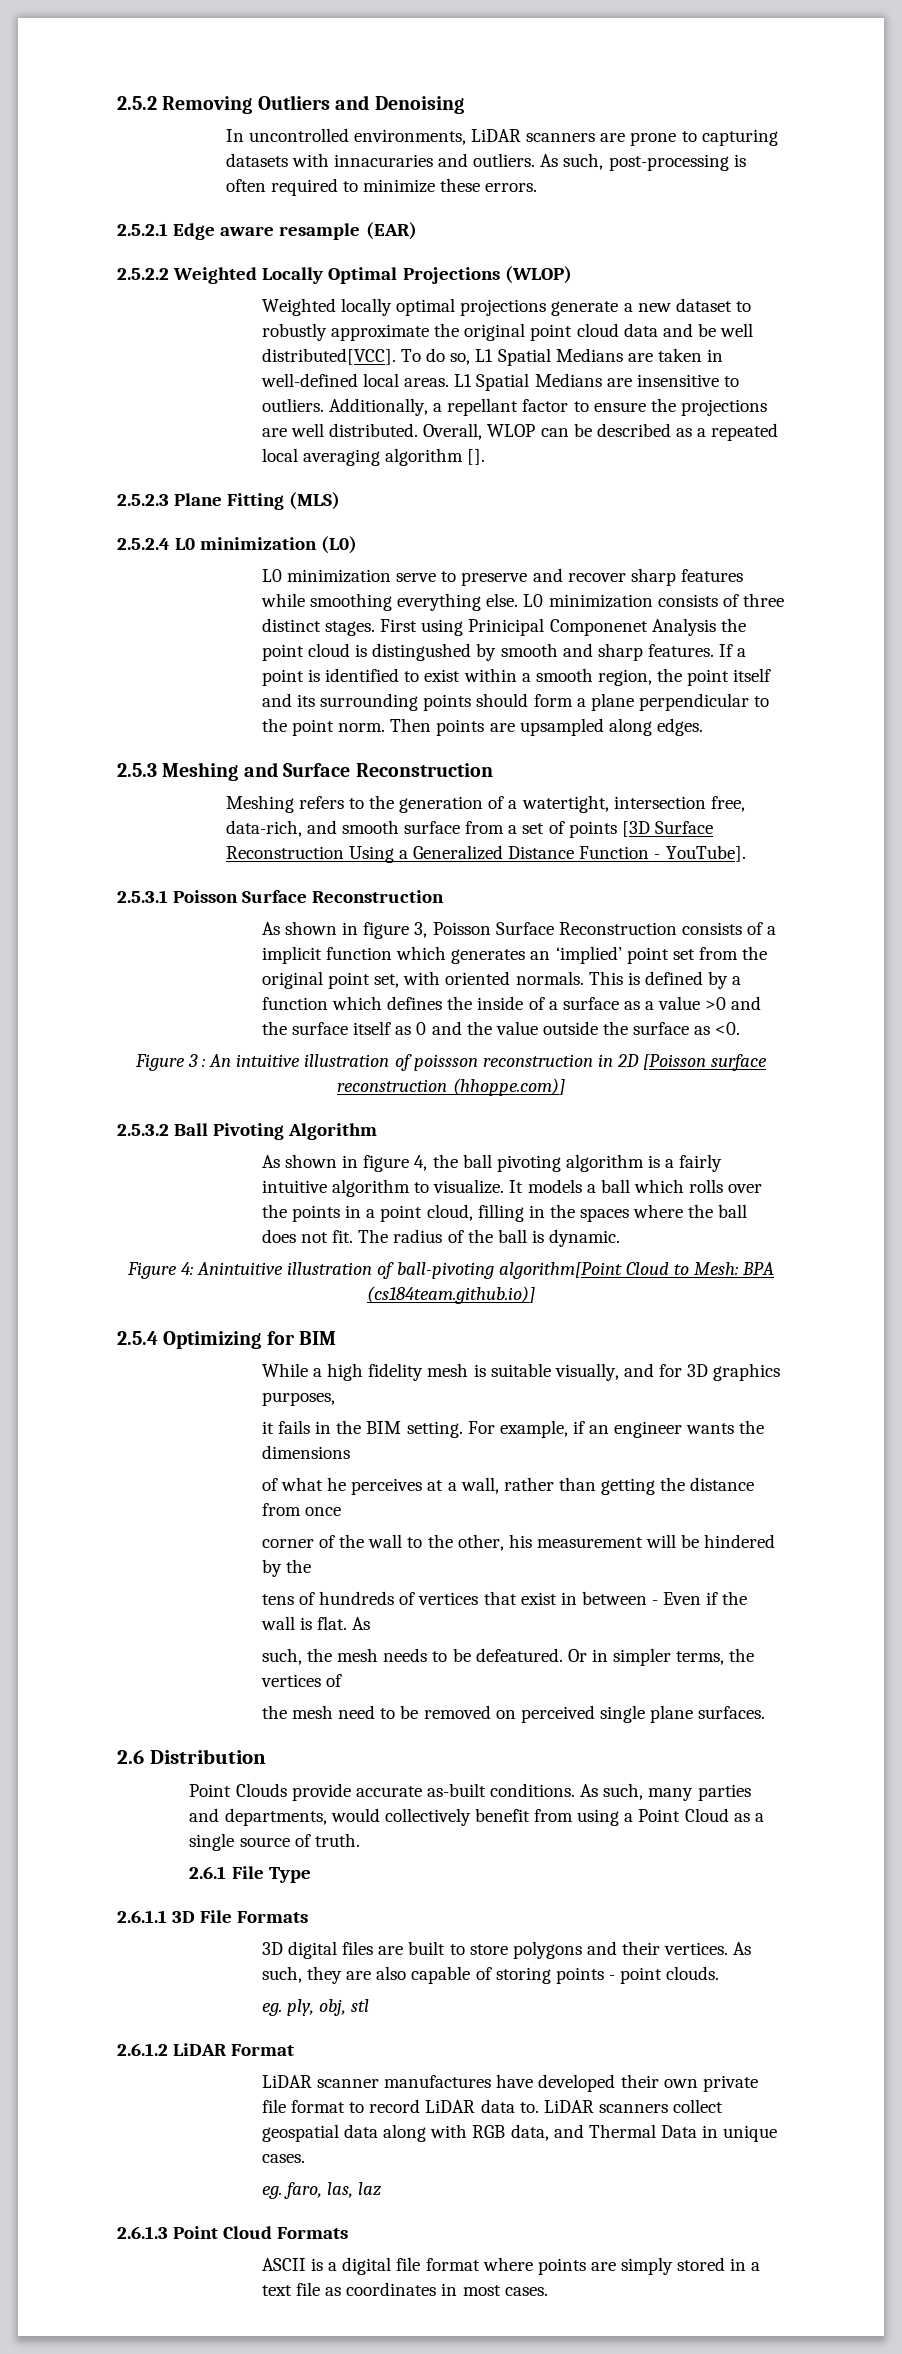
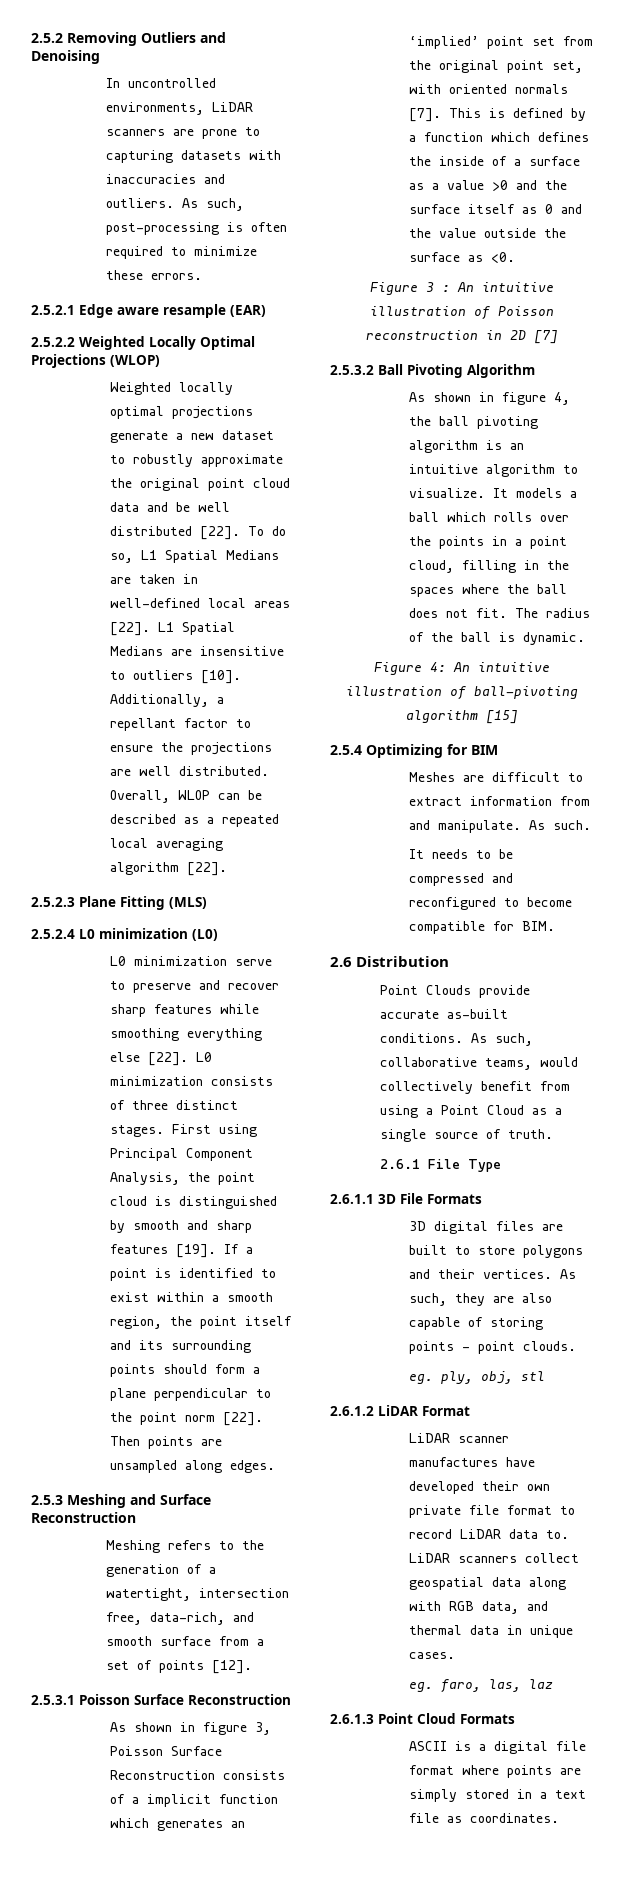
- In uncontrolled environments, LiDAR scanners are prone to capturing datasets with innacuraries and outliers.
+ In uncontrolled environments, LiDAR scanners are prone to capturing datasets with inaccuracies and outliers.
- Weighted locally optimal projections generate a new dataset to robustly approximate the original point cloud data and be well distributed[VCC].
+ Weighted locally optimal projections generate a new dataset to robustly approximate the original point cloud data and be well distributed [22].
- To do so, L1 Spatial Medians are taken in well-defined local areas.
+ To do so, L1 Spatial Medians are taken in well-defined local areas [22].
- L1 Spatial Medians are insensitive to outliers.
+ L1 Spatial Medians are insensitive to outliers [10].
- Overall, WLOP can be described as a repeated local averaging algorithm [].
+ Overall, WLOP can be described as a repeated local averaging algorithm [22].
- L0 minimization serve to preserve and recover sharp features while smoothing everything else.
+ L0 minimization serve to preserve and recover sharp features while smoothing everything else [22].
- First using Prinicipal Componenet Analysis the point cloud is distingushed by smooth and sharp features.
+ First using Principal Component Analysis, the point cloud is distinguished by smooth and sharp features [19].
- If a point is identified to exist within a smooth region, the point itself and its surrounding points should form a plane perpendicular to the point norm.
+ If a point is identified to exist within a smooth region, the point itself and its surrounding points should form a plane perpendicular to the point norm [22].
- Then points are upsampled along edges.
+ Then points are unsampled along edges.
- Meshing refers to the generation of a watertight, intersection free, data-rich, and smooth surface from a set of points [3D Surface Reconstruction Using a Generalized Distance Function - YouTube].
+ Meshing refers to the generation of a watertight, intersection free, data-rich, and smooth surface from a set of points [12].
- As shown in figure 3, Poisson Surface Reconstruction consists of a implicit function which generates an ‘implied’ point set from the original point set, with oriented normals.
+ As shown in figure 3, Poisson Surface Reconstruction consists of a implicit function which generates an ‘implied’ point set from the original point set, with oriented normals [7].
- Figure 3 : An intuitive illustration of poissson reconstruction in 2D [Poisson surface reconstruction (hhoppe.com)]
+ Figure 3 : An intuitive illustration of Poisson reconstruction in 2D [7]
- As shown in figure 4, the ball pivoting algorithm is a fairly intuitive algorithm to visualize.
+ As shown in figure 4, the ball pivoting algorithm is an intuitive algorithm to visualize.
- Figure 4: Anintuitive illustration of ball-pivoting algorithm[Point Cloud to Mesh: BPA (cs184team.github.io)]
+ Figure 4: An intuitive illustration of ball-pivoting algorithm [15]
  2.5.4 Optimizing for BIM
- While a high fidelity mesh is suitable visually, and for 3D graphics purposes,
- it fails in the BIM setting. For example, if an engineer wants the dimensions
- of what he perceives at a wall, rather than getting the distance from once
- corner of the wall to the other, his measurement will be hindered by the
- tens of hundreds of vertices that exist in between - Even if the wall is flat. As
- such, the mesh needs to be defeatured. Or in simpler terms, the vertices of
- the mesh need to be removed on perceived single plane surfaces.
+ Meshes are difficult to extract information from and manipulate. As such.
+ It needs to be compressed and reconfigured to become compatible for BIM.
- As such, many parties and departments, would collectively benefit from using a Point Cloud as a single source of truth.
+ As such, collaborative teams, would collectively benefit from using a Point Cloud as a single source of truth.
- LiDAR scanners collect geospatial data along with RGB data, and Thermal Data in unique cases.
+ LiDAR scanners collect geospatial data along with RGB data, and thermal data in unique cases.
- ASCII is a digital file format where points are simply stored in a text file as coordinates in most cases.
+ ASCII is a digital file format where points are simply stored in a text file as coordinates.

